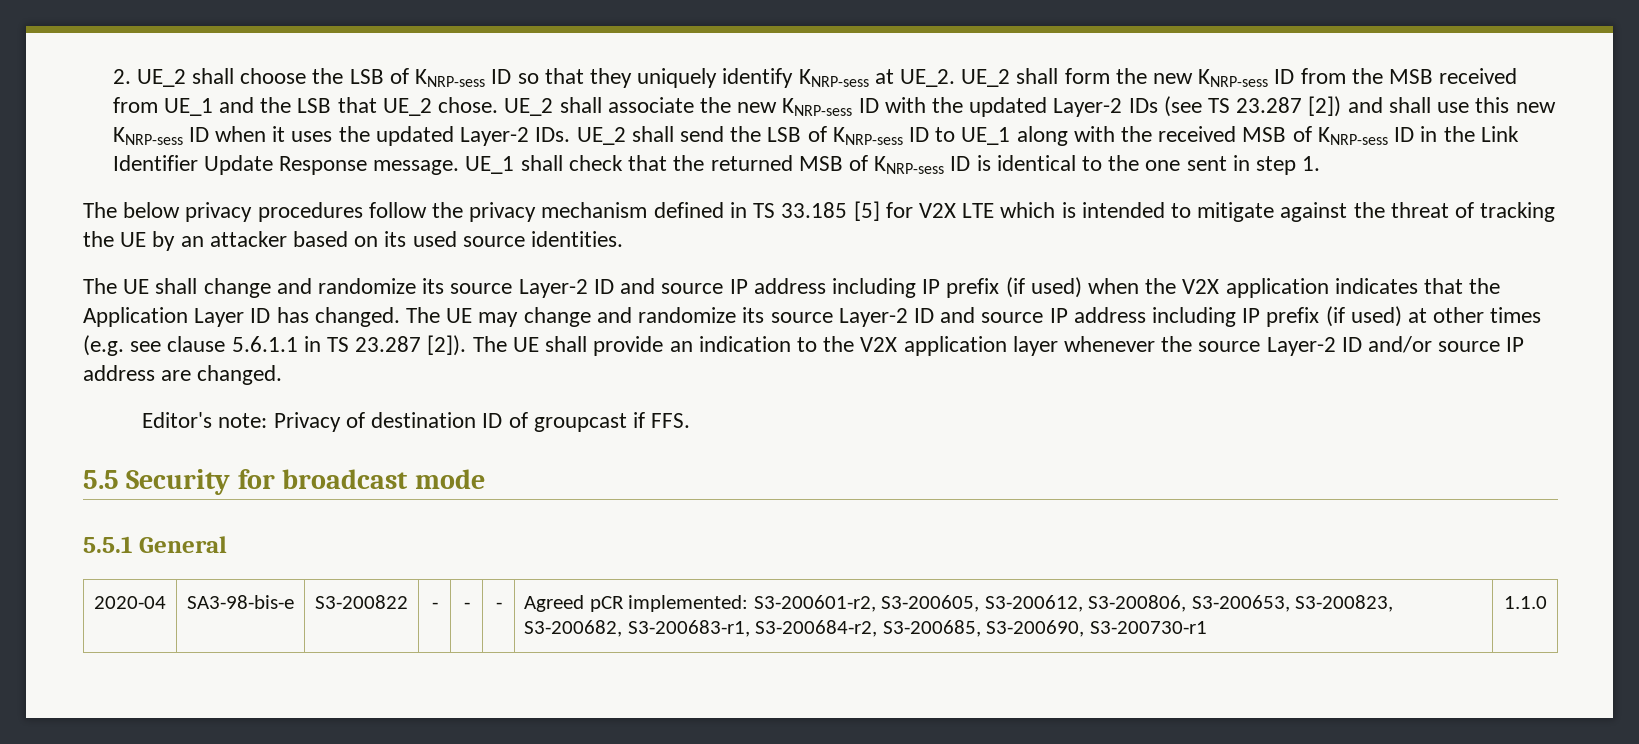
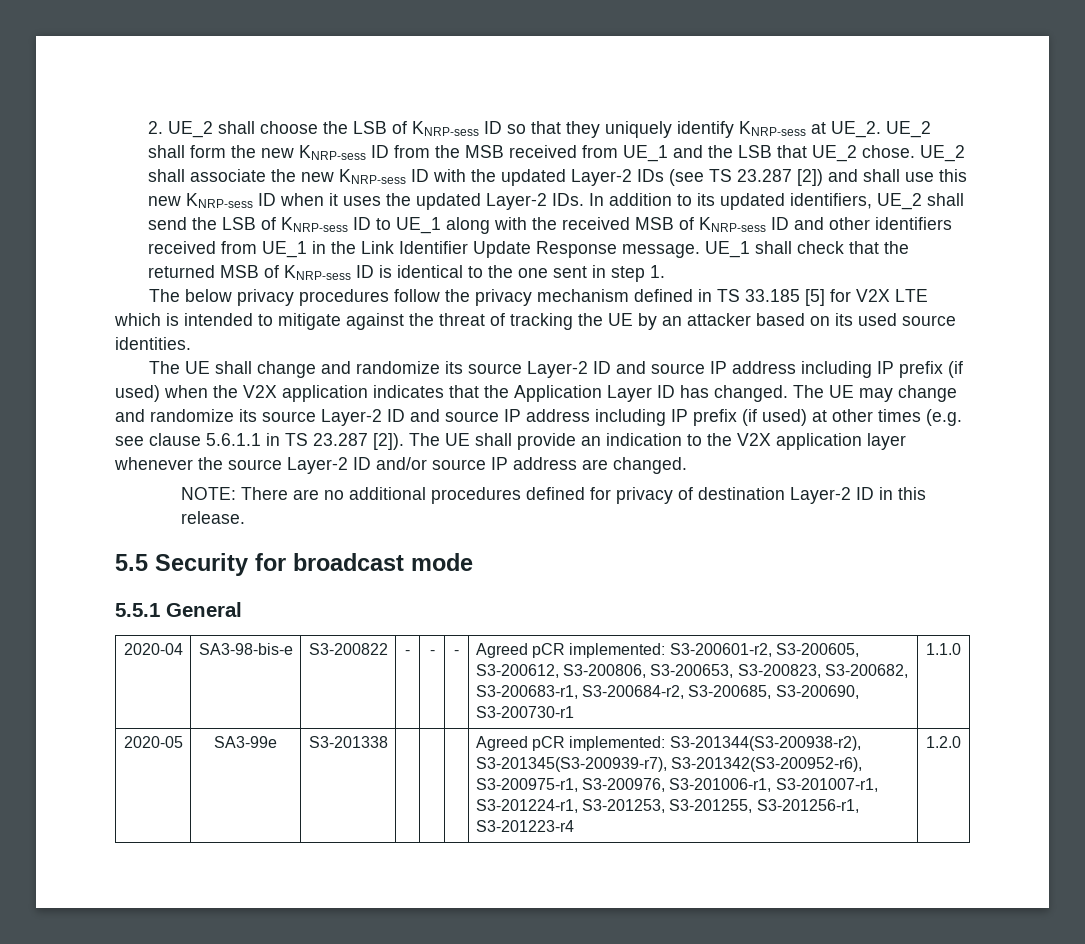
- UE_2 shall associate the new KNRP-sess ID with the updated Layer-2 IDs (see TS 23.287 [2]) and shall use this new KNRP-sess ID when it uses the updated Layer-2 IDs. UE_2 shall send the LSB of KNRP-sess ID to UE_1 along with the received MSB of KNRP-sess ID in the Link Identifier Update Response message.
+ UE_2 shall associate the new KNRP-sess ID with the updated Layer-2 IDs (see TS 23.287 [2]) and shall use this new KNRP-sess ID when it uses the updated Layer-2 IDs. In addition to its updated identifiers, UE_2 shall send the LSB of KNRP-sess ID to UE_1 along with the received MSB of KNRP-sess ID and other identifiers received from UE_1 in the Link Identifier Update Response message.
- Editor's note: Privacy of destination ID of groupcast if FFS.
+ NOTE: There are no additional procedures defined for privacy of destination Layer-2 ID in this release.
+ 2020-05 | SA3-99e | S3-201338 | | | | Agreed pCR implemented: S3-201344(S3-200938-r2), S3-201345(S3-200939-r7), S3-201342(S3-200952-r6), S3-200975-r1, S3-200976, S3-201006-r1, S3-201007-r1, S3-201224-r1, S3-201253, S3-201255, S3-201256-r1, S3-201223-r4 | 1.2.0

